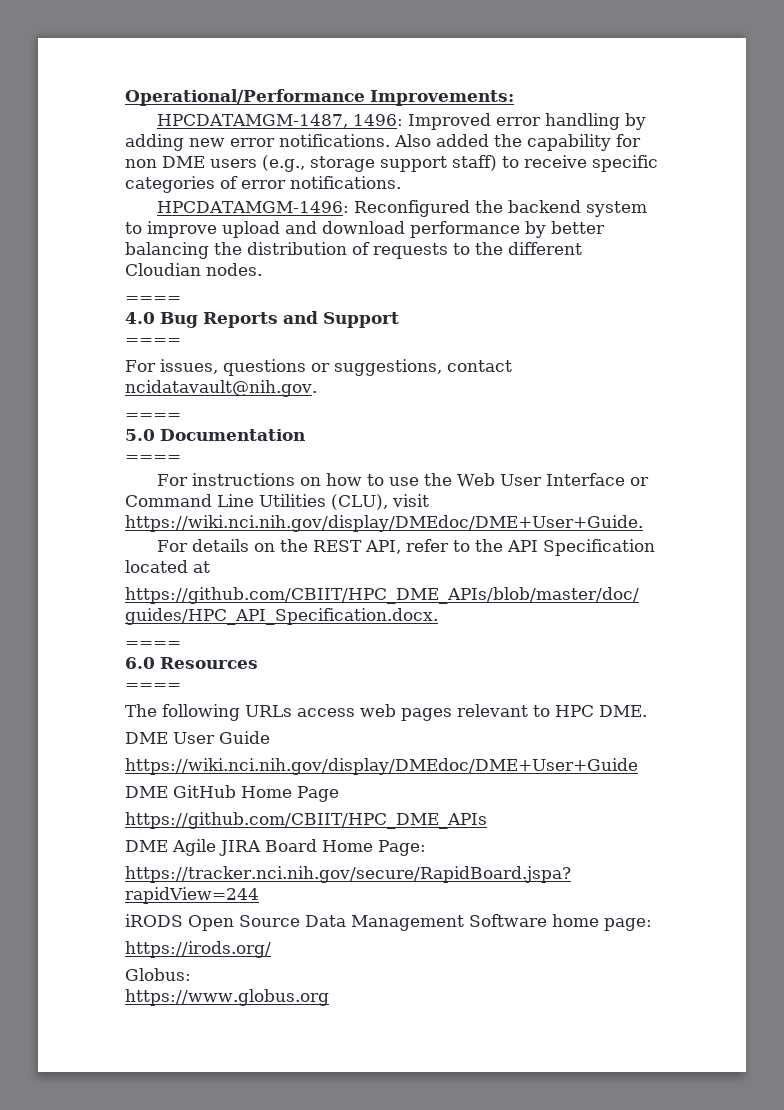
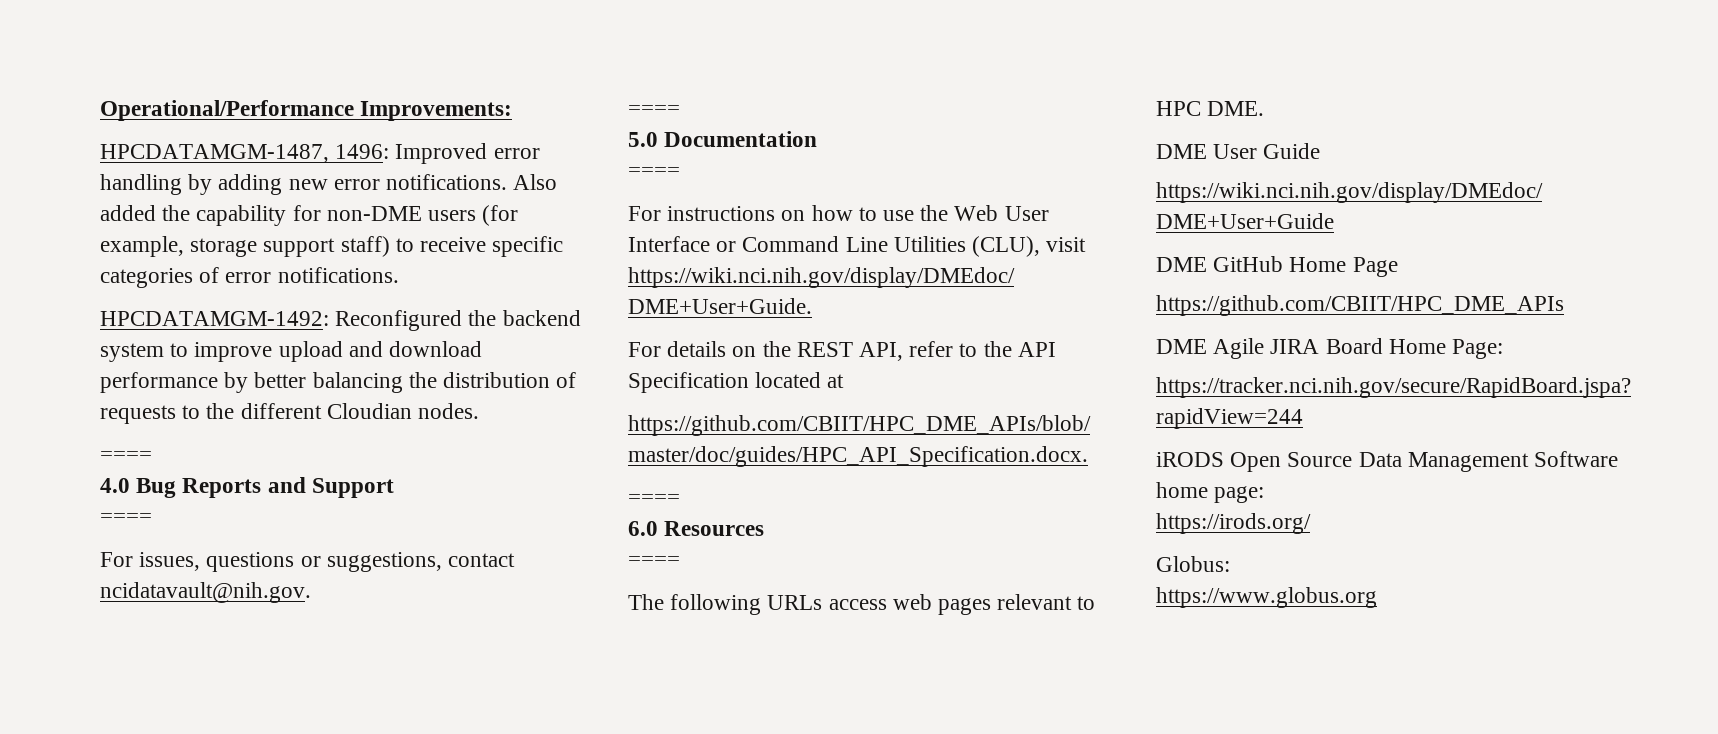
- Also added the capability for non DME users (e.g., storage support staff) to receive specific categories of error notifications.
+ Also added the capability for non-DME users (for example, storage support staff) to receive specific categories of error notifications.
- HPCDATAMGM-1496: Reconfigured the backend system to improve upload and download performance by better balancing the distribution of requests to the different Cloudian nodes.
+ HPCDATAMGM-1492: Reconfigured the backend system to improve upload and download performance by better balancing the distribution of requests to the different Cloudian nodes.

